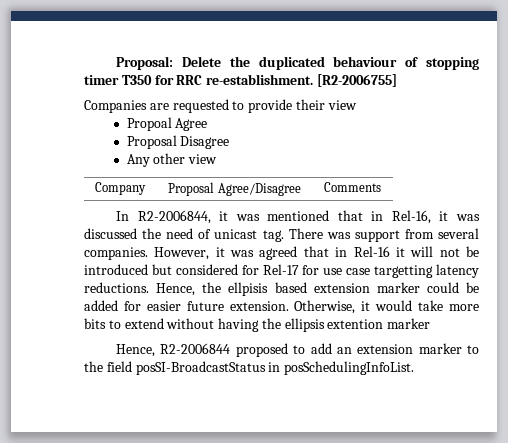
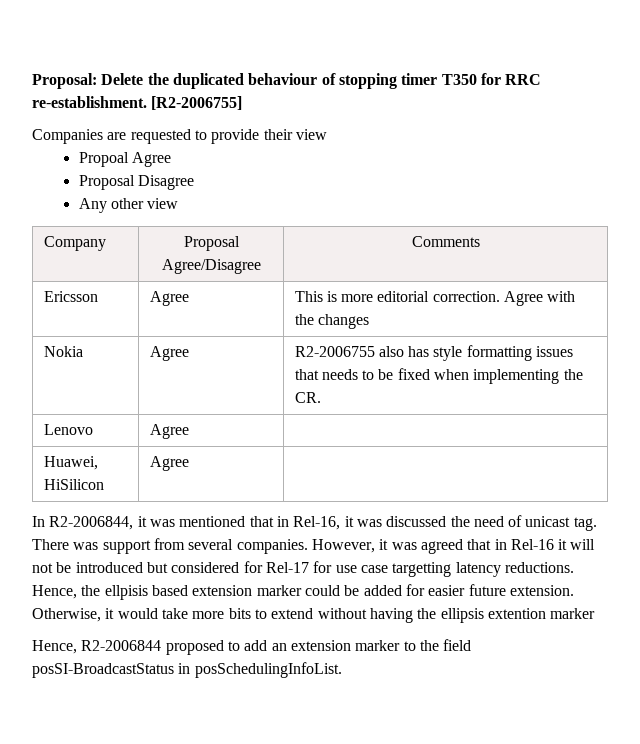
+ Ericsson | Agree | This is more editorial correction. Agree with the changes
+ Nokia | Agree | R2-2006755 also has style formatting issues that needs to be fixed when implementing the CR.
+ Lenovo | Agree |
+ Huawei, HiSilicon | Agree |

